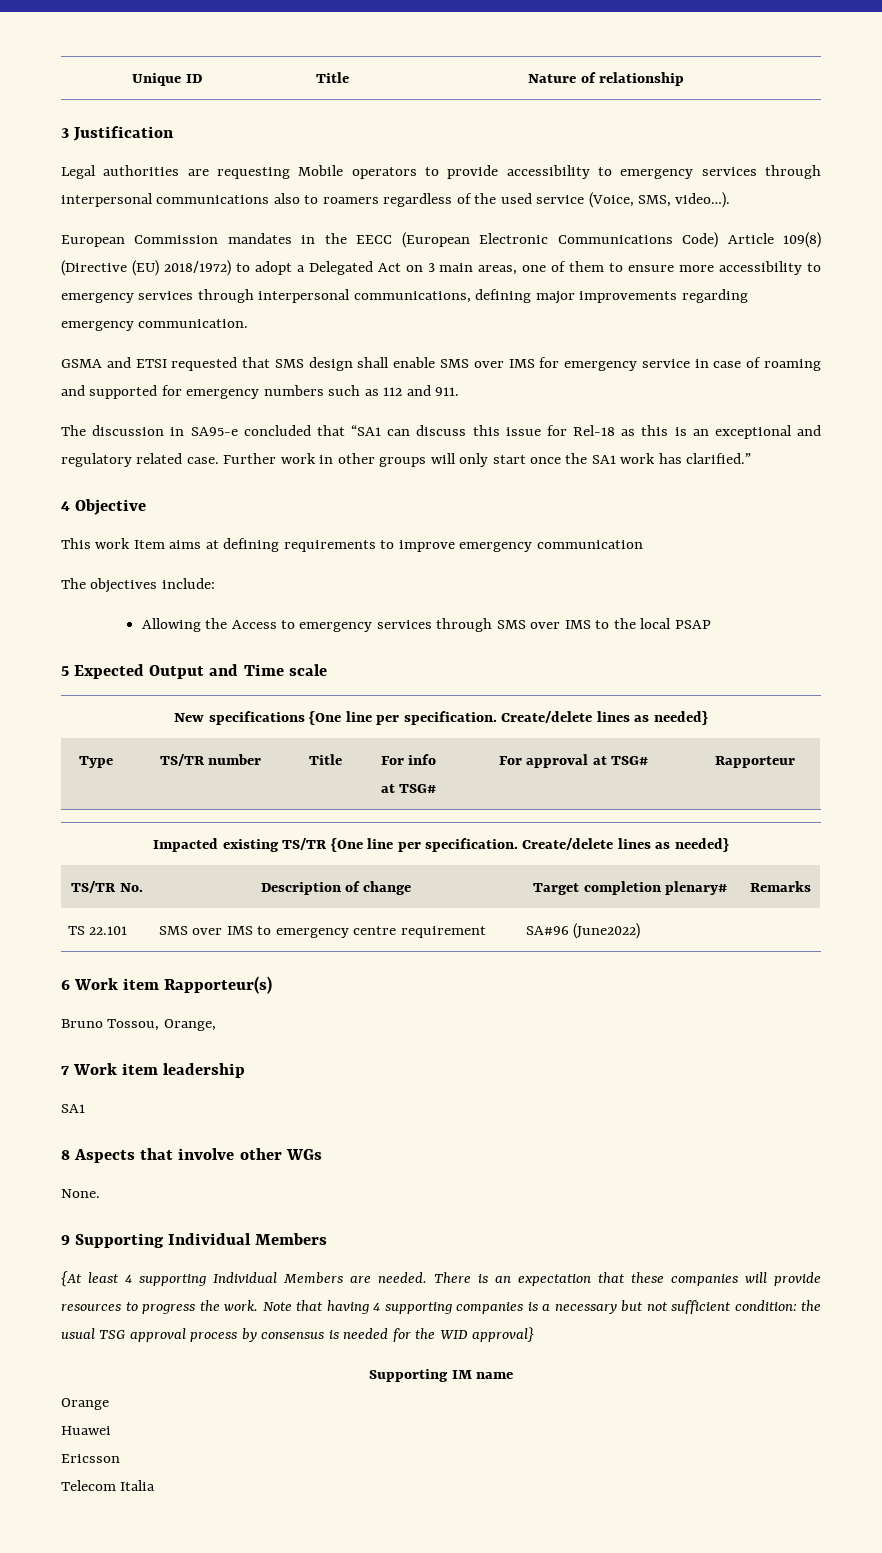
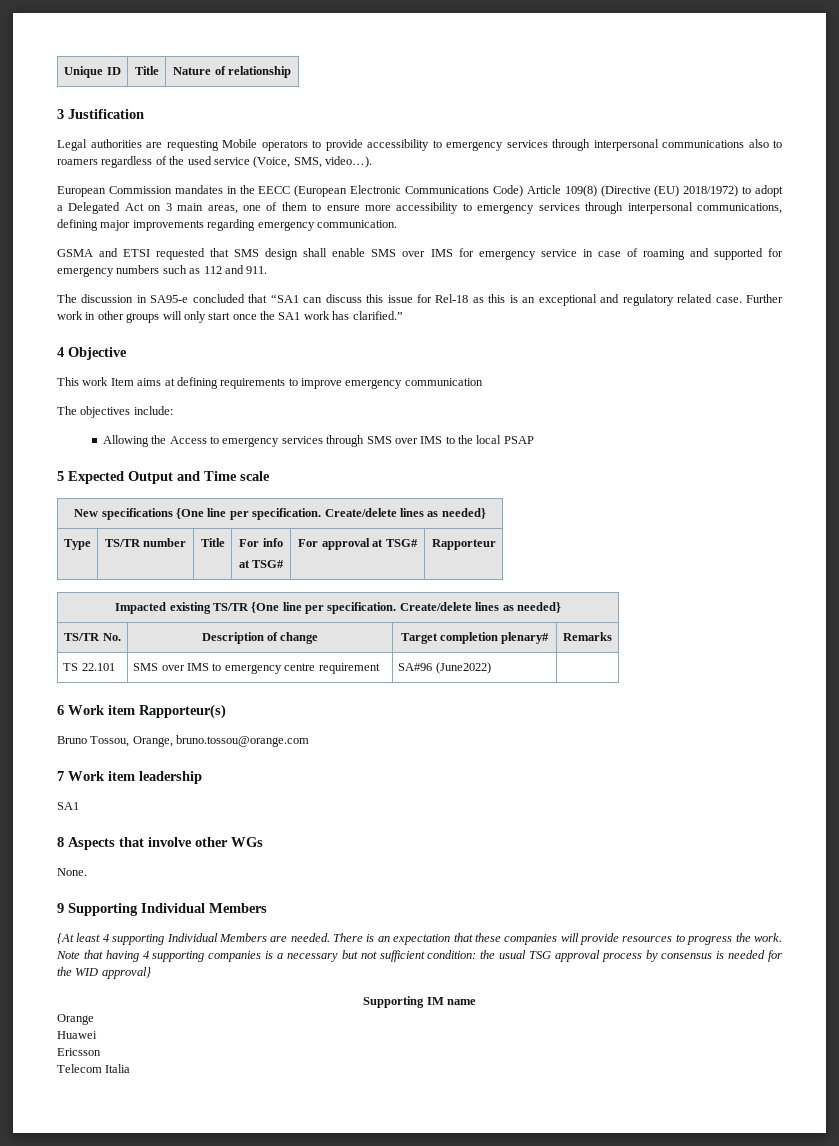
- Bruno Tossou, Orange,
+ Bruno Tossou, Orange, bruno.tossou@orange.com

